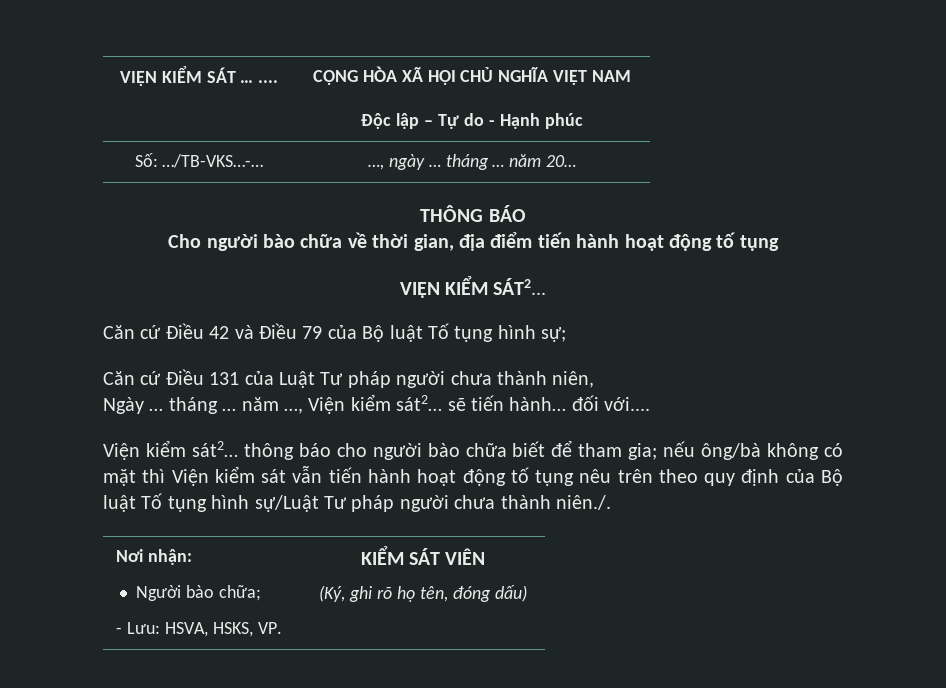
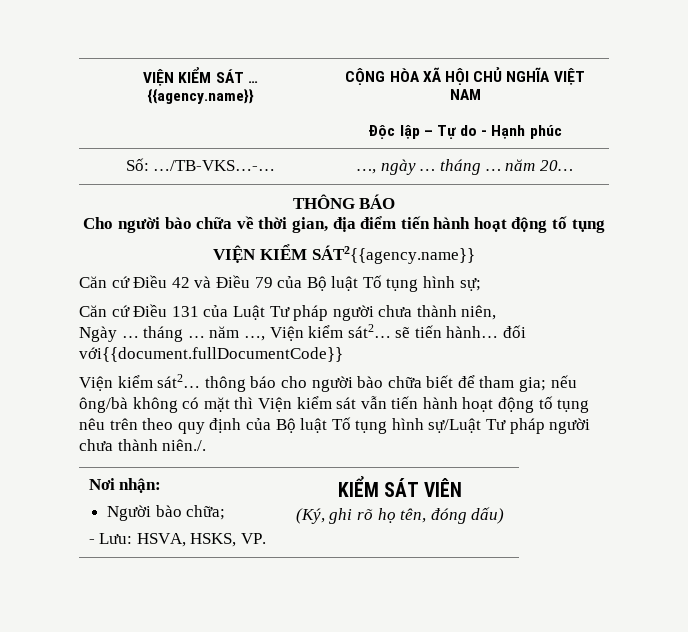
- VIỆN KIỂM SÁT … .... | CỘNG HÒA XÃ HỘI CHỦ NGHĨA VIỆT NAM
+ VIỆN KIỂM SÁT … {{agency.name}} | CỘNG HÒA XÃ HỘI CHỦ NGHĨA VIỆT NAM
- VIỆN KIỂM SÁT2...
+ VIỆN KIỂM SÁT2{{agency.name}}
- Ngày … tháng … năm …, Viện kiểm sát2… sẽ tiến hành… đối với....
+ Ngày … tháng … năm …, Viện kiểm sát2… sẽ tiến hành… đối với{{document.fullDocumentCode}}

